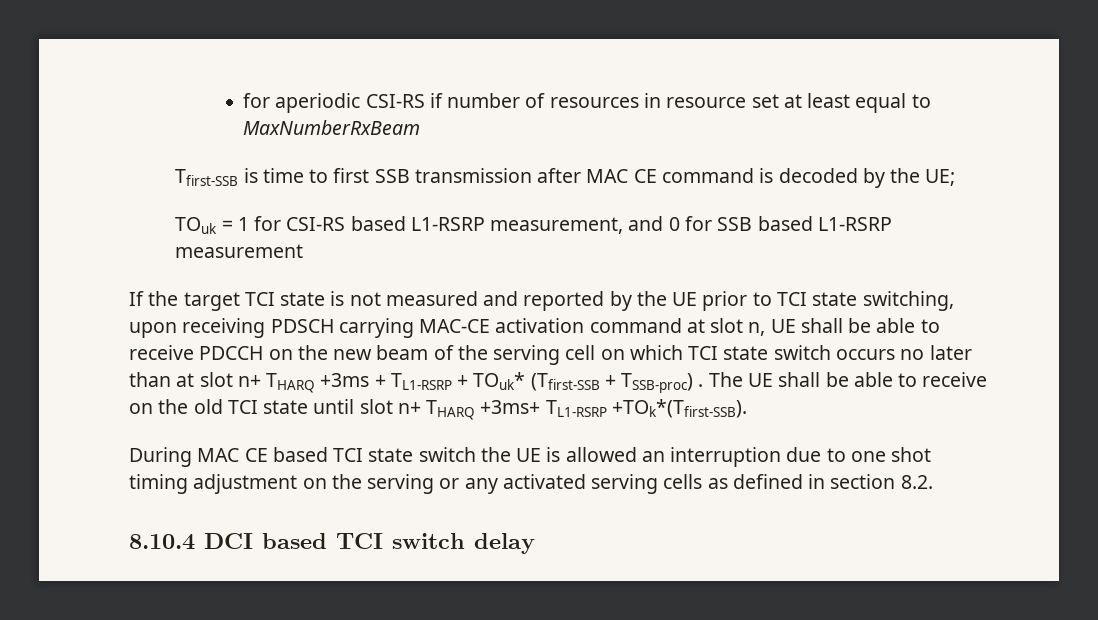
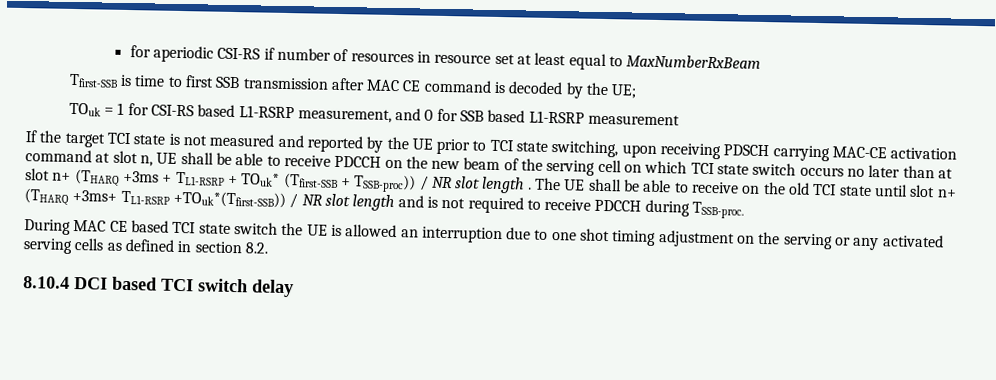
- If the target TCI state is not measured and reported by the UE prior to TCI state switching, upon receiving PDSCH carrying MAC-CE activation command at slot n, UE shall be able to receive PDCCH on the new beam of the serving cell on which TCI state switch occurs no later than at slot n+ THARQ +3ms + TL1-RSRP + TOuk* (Tfirst-SSB + TSSB-proc) .
+ If the target TCI state is not measured and reported by the UE prior to TCI state switching, upon receiving PDSCH carrying MAC-CE activation command at slot n, UE shall be able to receive PDCCH on the new beam of the serving cell on which TCI state switch occurs no later than at slot n+ (THARQ +3ms + TL1-RSRP + TOuk* (Tfirst-SSB + TSSB-proc)) / NR slot length .
- The UE shall be able to receive on the old TCI state until slot n+ THARQ +3ms+ TL1-RSRP +TOk*(Tfirst-SSB).
+ The UE shall be able to receive on the old TCI state until slot n+ (THARQ +3ms+ TL1-RSRP +TOuk*(Tfirst-SSB)) / NR slot length and is not required to receive PDCCH during TSSB-proc.

